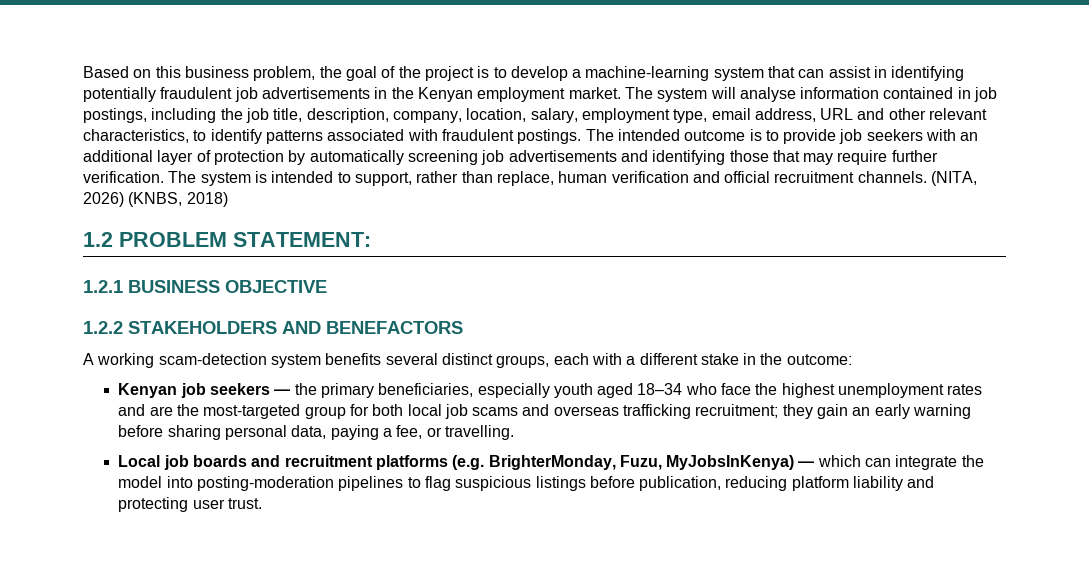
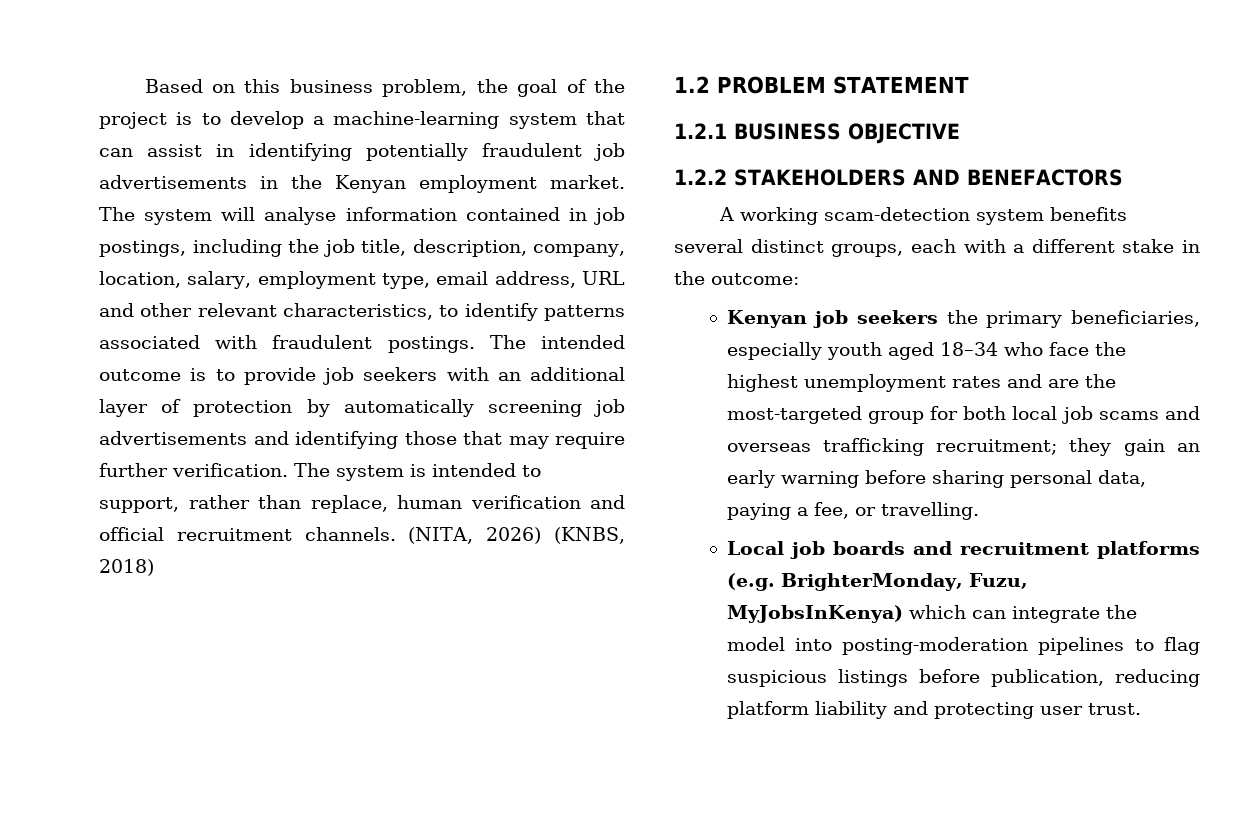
- 1.2 PROBLEM STATEMENT:
+ 1.2 PROBLEM STATEMENT
- Kenyan job seekers — the primary beneficiaries, especially youth aged 18–34 who face the highest unemployment rates and are the most-targeted group for both local job scams and overseas trafficking recruitment; they gain an early warning before sharing personal data, paying a fee, or travelling.
+ Kenyan job seekers the primary beneficiaries, especially youth aged 18–34 who face the highest unemployment rates and are the most-targeted group for both local job scams and overseas trafficking recruitment; they gain an early warning before sharing personal data, paying a fee, or travelling.
- Local job boards and recruitment platforms (e.g. BrighterMonday, Fuzu, MyJobsInKenya) — which can integrate the model into posting-moderation pipelines to flag suspicious listings before publication, reducing platform liability and protecting user trust.
+ Local job boards and recruitment platforms (e.g. BrighterMonday, Fuzu, MyJobsInKenya) which can integrate the model into posting-moderation pipelines to flag suspicious listings before publication, reducing platform liability and protecting user trust.

